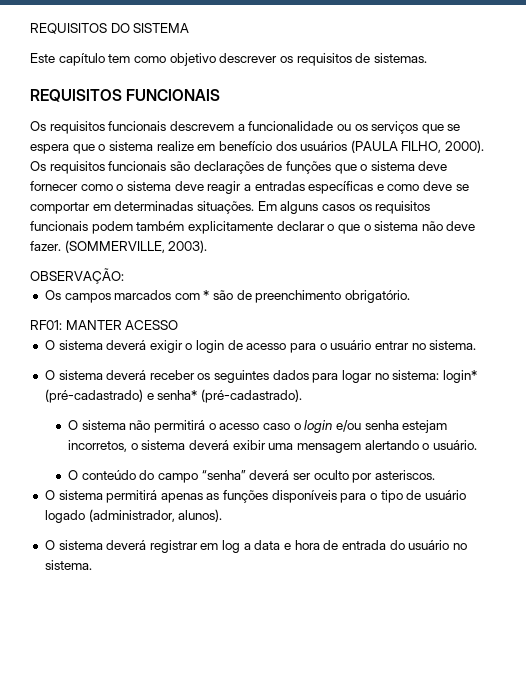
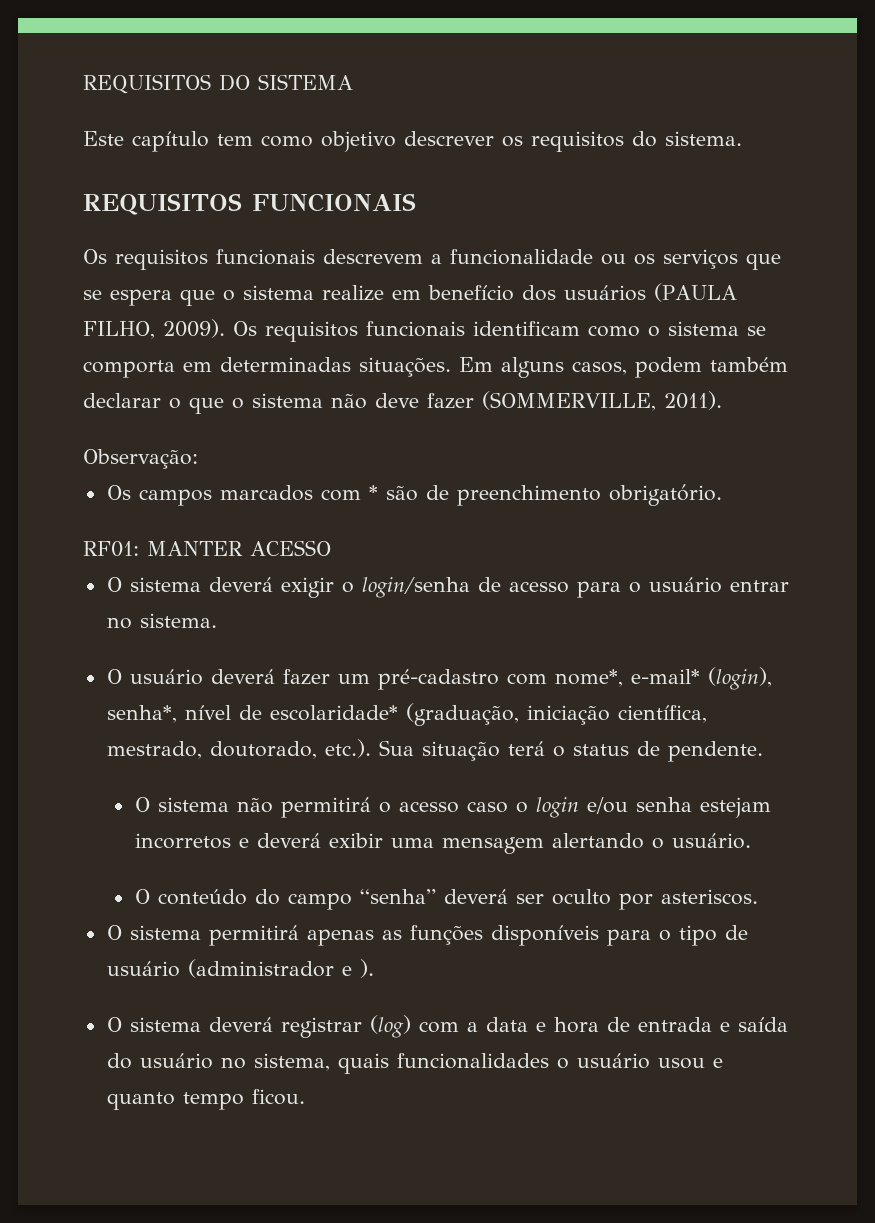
- Este capítulo tem como objetivo descrever os requisitos de sistemas.
+ Este capítulo tem como objetivo descrever os requisitos do sistema.
- Os requisitos funcionais descrevem a funcionalidade ou os serviços que se espera que o sistema realize em benefício dos usuários (PAULA FILHO, 2000). Os requisitos funcionais são declarações de funções que o sistema deve fornecer como o sistema deve reagir a entradas específicas e como deve se comportar em determinadas situações.
+ Os requisitos funcionais descrevem a funcionalidade ou os serviços que se espera que o sistema realize em benefício dos usuários (PAULA FILHO, 2009). Os requisitos funcionais identificam como o sistema se comporta em determinadas situações.
- Em alguns casos os requisitos funcionais podem também explicitamente declarar o que o sistema não deve fazer. (SOMMERVILLE, 2003).
- OBSERVAÇÃO:
+ Em alguns casos, podem também declarar o que o sistema não deve fazer (SOMMERVILLE, 2011).
+ Observação:
- O sistema deverá exigir o login de acesso para o usuário entrar no sistema.
+ O sistema deverá exigir o login/senha de acesso para o usuário entrar no sistema.
- O sistema deverá receber os seguintes dados para logar no sistema: login* (pré-cadastrado) e senha* (pré-cadastrado).
+ O usuário deverá fazer um pré-cadastro com nome*, e-mail* (login), senha*, nível de escolaridade* (graduação, iniciação científica, mestrado, doutorado, etc.). Sua situação terá o status de pendente.
- O sistema não permitirá o acesso caso o login e/ou senha estejam incorretos, o sistema deverá exibir uma mensagem alertando o usuário.
+ O sistema não permitirá o acesso caso o login e/ou senha estejam incorretos e deverá exibir uma mensagem alertando o usuário.
- O sistema permitirá apenas as funções disponíveis para o tipo de usuário logado (administrador, alunos).
+ O sistema permitirá apenas as funções disponíveis para o tipo de usuário (administrador e ).
- O sistema deverá registrar em log a data e hora de entrada do usuário no sistema.
+ O sistema deverá registrar (log) com a data e hora de entrada e saída do usuário no sistema, quais funcionalidades o usuário usou e quanto tempo ficou.

